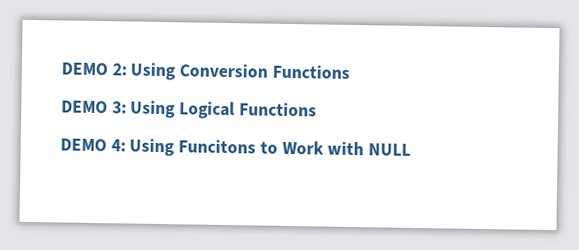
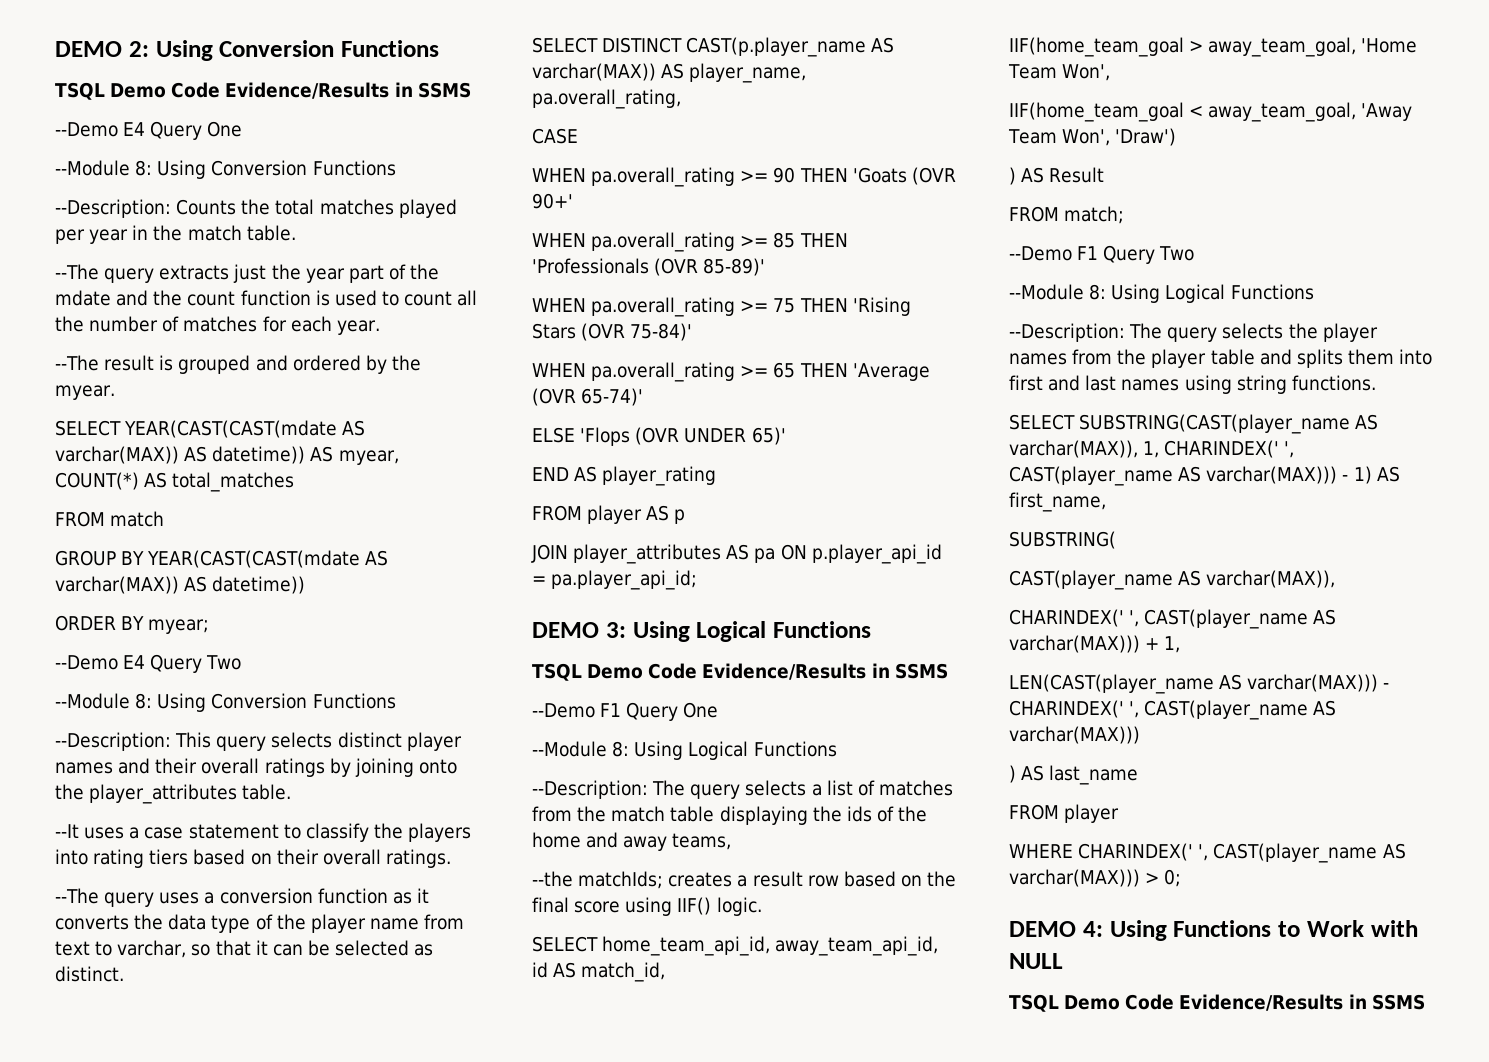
  DEMO 2: Using Conversion Functions
+ TSQL Demo Code Evidence/Results in SSMS
+ --Demo E4 Query One
+ --Module 8: Using Conversion Functions
+ --Description: Counts the total matches played per year in the match table.
+ --The query extracts just the year part of the mdate and the count function is used to count all the number of matches for each year.
+ --The result is grouped and ordered by the myear.
+ SELECT YEAR(CAST(CAST(mdate AS varchar(MAX)) AS datetime)) AS myear, COUNT(*) AS total_matches
+ FROM match
+ GROUP BY YEAR(CAST(CAST(mdate AS varchar(MAX)) AS datetime))
+ ORDER BY myear;
+ --Demo E4 Query Two
+ --Module 8: Using Conversion Functions
+ --Description: This query selects distinct player names and their overall ratings by joining onto the player_attributes table.
+ --It uses a case statement to classify the players into rating tiers based on their overall ratings.
+ --The query uses a conversion function as it converts the data type of the player name from text to varchar, so that it can be selected as distinct.
+ SELECT DISTINCT CAST(p.player_name AS varchar(MAX)) AS player_name, pa.overall_rating,
+ CASE
+ WHEN pa.overall_rating >= 90 THEN 'Goats (OVR 90+'
+ WHEN pa.overall_rating >= 85 THEN 'Professionals (OVR 85-89)'
+ WHEN pa.overall_rating >= 75 THEN 'Rising Stars (OVR 75-84)'
+ WHEN pa.overall_rating >= 65 THEN 'Average (OVR 65-74)'
+ ELSE 'Flops (OVR UNDER 65)'
+ END AS player_rating
+ FROM player AS p
+ JOIN player_attributes AS pa ON p.player_api_id = pa.player_api_id;
  DEMO 3: Using Logical Functions
+ TSQL Demo Code Evidence/Results in SSMS
+ --Demo F1 Query One
+ --Module 8: Using Logical Functions
+ --Description: The query selects a list of matches from the match table displaying the ids of the home and away teams,
+ --the matchIds; creates a result row based on the final score using IIF() logic.
+ SELECT home_team_api_id, away_team_api_id, id AS match_id,
+ IIF(home_team_goal > away_team_goal, 'Home Team Won',
+ IIF(home_team_goal < away_team_goal, 'Away Team Won', 'Draw')
+ ) AS Result
+ FROM match;
+ --Demo F1 Query Two
+ --Module 8: Using Logical Functions
+ --Description: The query selects the player names from the player table and splits them into first and last names using string functions.
+ SELECT SUBSTRING(CAST(player_name AS varchar(MAX)), 1, CHARINDEX(' ', CAST(player_name AS varchar(MAX))) - 1) AS first_name,
+ SUBSTRING(
+ CAST(player_name AS varchar(MAX)),
+ CHARINDEX(' ', CAST(player_name AS varchar(MAX))) + 1,
+ LEN(CAST(player_name AS varchar(MAX))) - CHARINDEX(' ', CAST(player_name AS varchar(MAX)))
+ ) AS last_name
+ FROM player
+ WHERE CHARINDEX(' ', CAST(player_name AS varchar(MAX))) > 0;
- DEMO 4: Using Funcitons to Work with NULL
+ DEMO 4: Using Functions to Work with NULL
+ TSQL Demo Code Evidence/Results in SSMS

